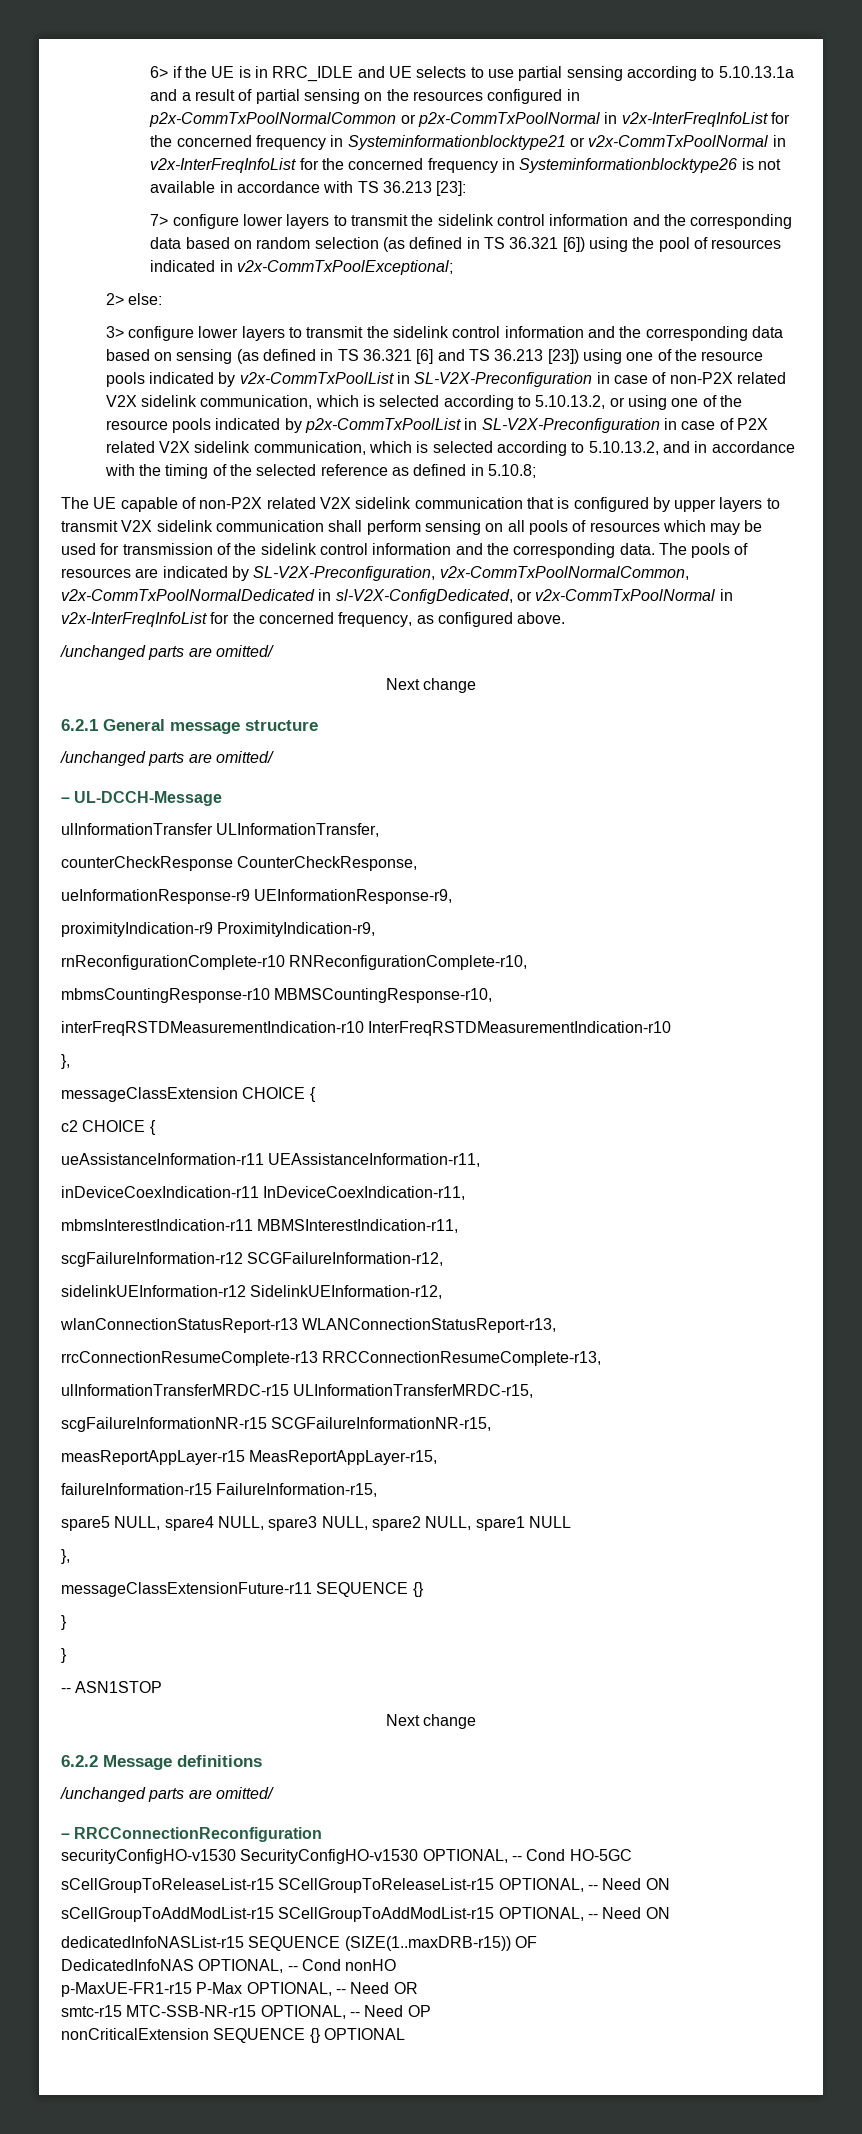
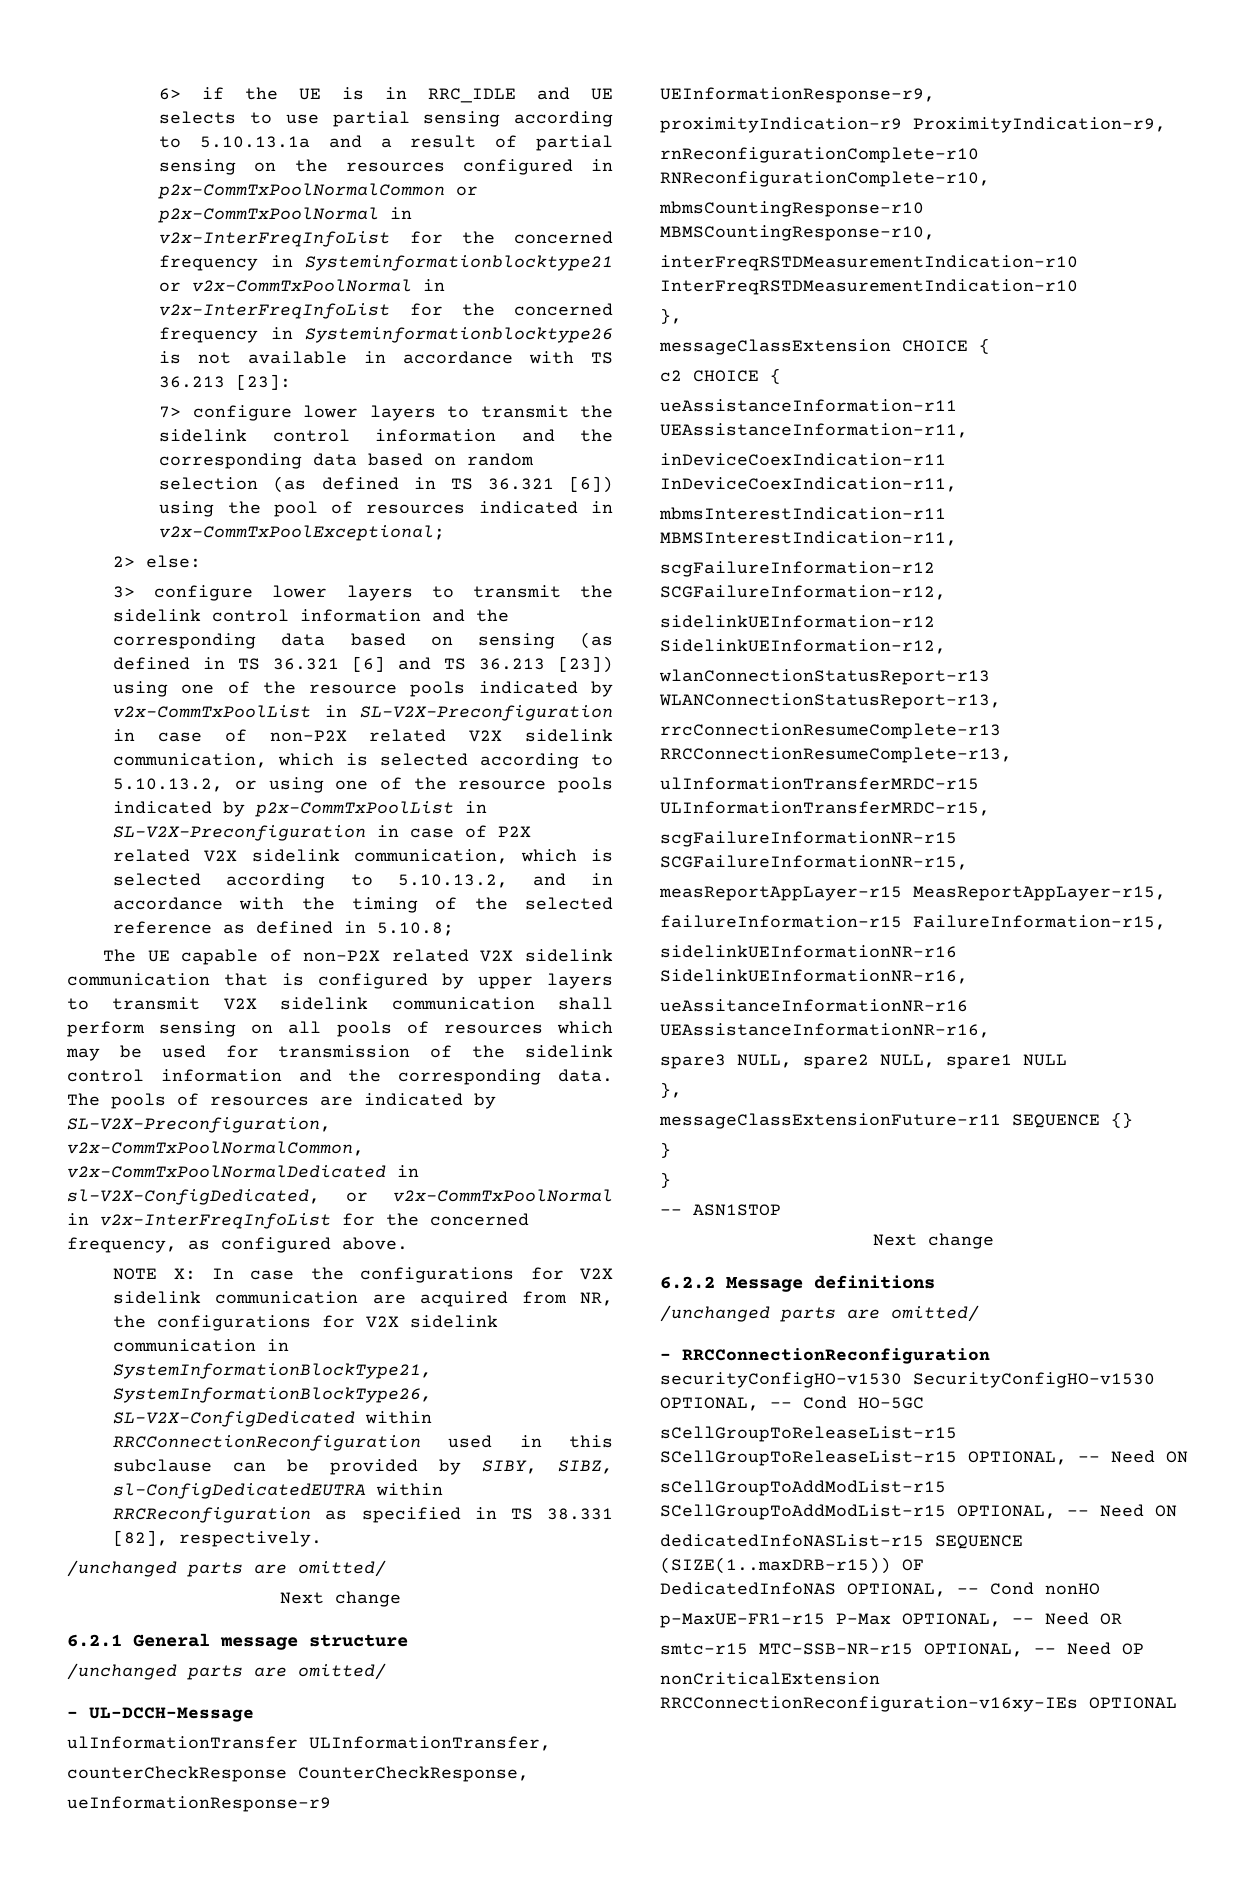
+ NOTE X: In case the configurations for V2X sidelink communication are acquired from NR, the configurations for V2X sidelink communication in SystemInformationBlockType21, SystemInformationBlockType26, SL-V2X-ConfigDedicated within RRCConnectionReconfiguration used in this subclause can be provided by SIBY, SIBZ, sl-ConfigDedicatedEUTRA within RRCReconfiguration as specified in TS 38.331 [82], respectively.
- spare5 NULL, spare4 NULL, spare3 NULL, spare2 NULL, spare1 NULL
+ sidelinkUEInformationNR-r16 SidelinkUEInformationNR-r16,
+ ueAssitanceInformationNR-r16 UEAssistanceInformationNR-r16,
+ spare3 NULL, spare2 NULL, spare1 NULL
- nonCriticalExtension SEQUENCE {} OPTIONAL
+ nonCriticalExtension RRCConnectionReconfiguration-v16xy-IEs OPTIONAL

